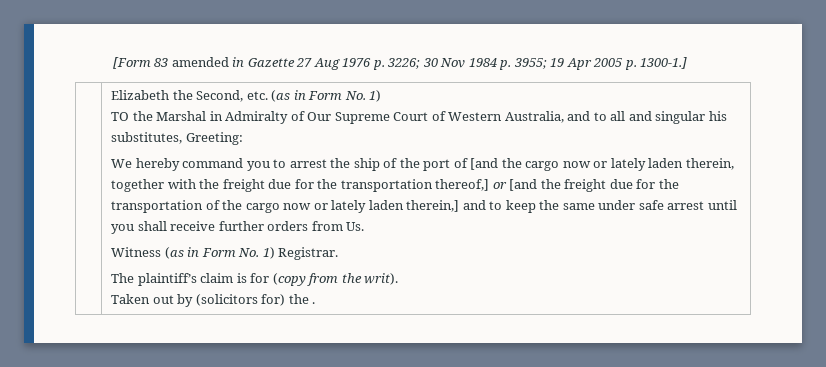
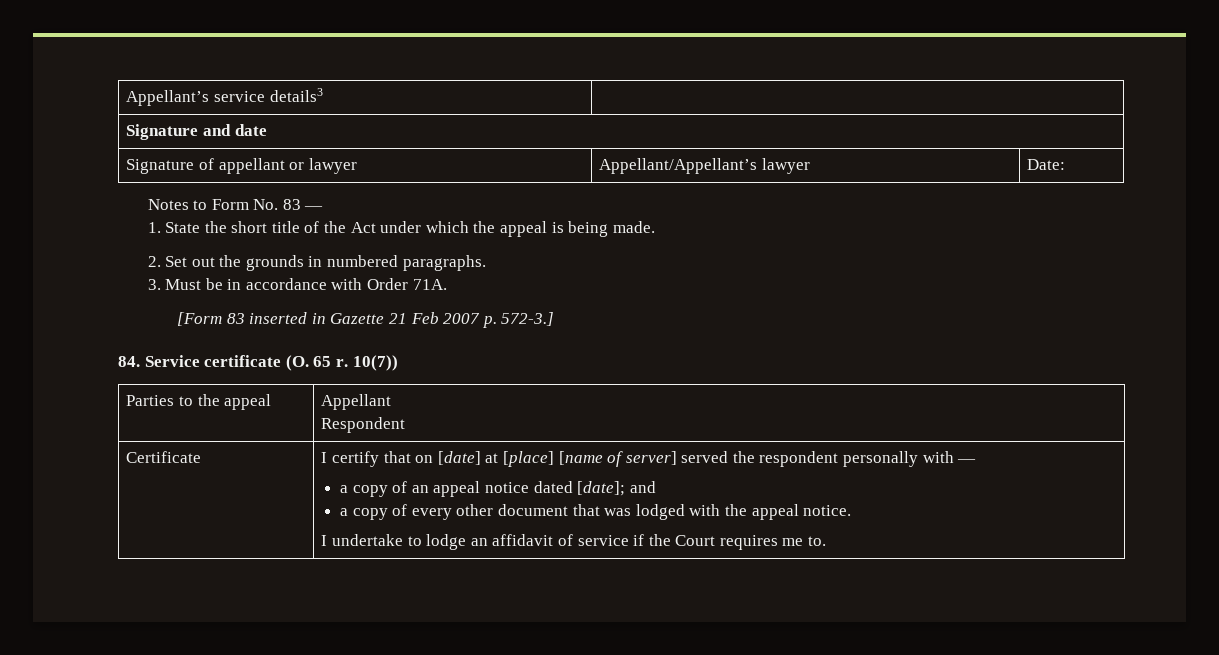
+ Appellant’s service details3 |
+ Signature and date
+ Signature of appellant or lawyer | Appellant/Appellant’s lawyer | Date:
+ Notes to Form No. 83 —
+ 1. State the short title of the Act under which the appeal is being made.
+ 2. Set out the grounds in numbered paragraphs.
+ 3. Must be in accordance with Order 71A.
- [Form 83 amended in Gazette 27 Aug 1976 p. 3226; 30 Nov 1984 p. 3955; 19 Apr 2005 p. 1300-1.]
- | Elizabeth the Second, etc. (as in Form No. 1)
- TO the Marshal in Admiralty of Our Supreme Court of Western Australia, and to all and singular his substitutes, Greeting:
- We hereby command you to arrest the ship of the port of [and the cargo now or lately laden therein, together with the freight due for the transportation thereof,] or [and the freight due for the transportation of the cargo now or lately laden therein,] and to keep the same under safe arrest until you shall receive further orders from Us.
- Witness (as in Form No. 1) Registrar.
- The plaintiff’s claim is for (copy from the writ).
- Taken out by (solicitors for) the .
+ [Form 83 inserted in Gazette 21 Feb 2007 p. 572-3.]
+ 84. Service certificate (O. 65 r. 10(7))
+ Parties to the appeal | Appellant
+ Respondent
+ Certificate | I certify that on [date] at [place] [name of server] served the respondent personally with —
+ a copy of an appeal notice dated [date]; and
+ a copy of every other document that was lodged with the appeal notice.
+ I undertake to lodge an affidavit of service if the Court requires me to.

